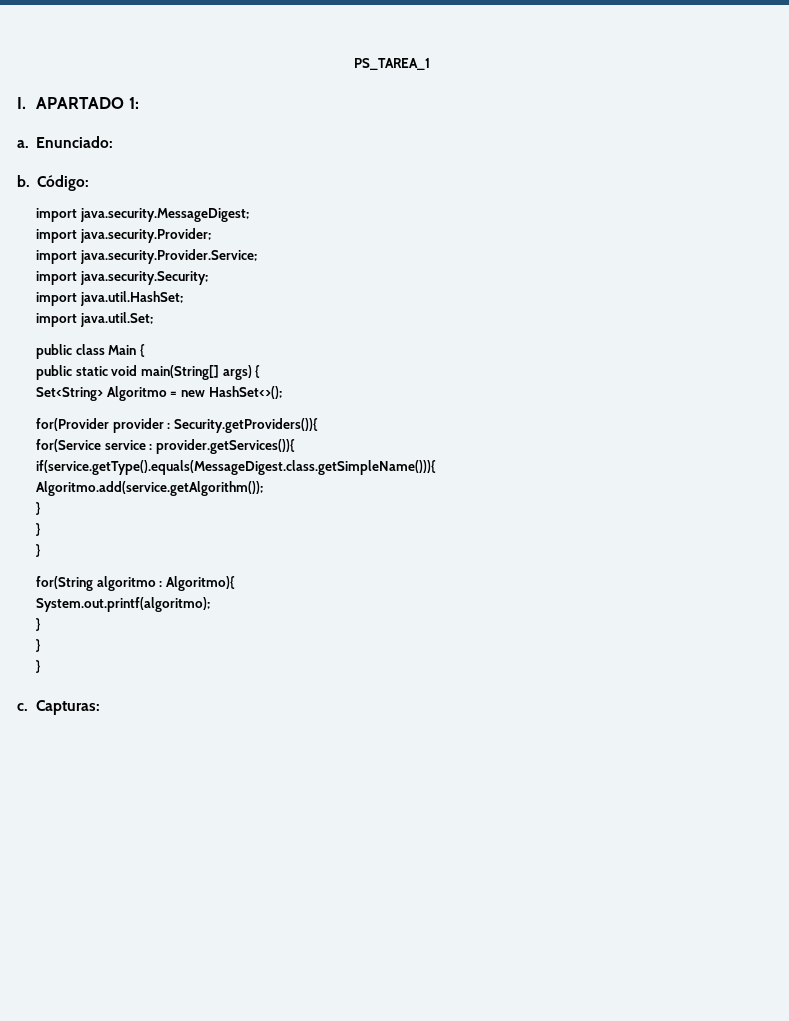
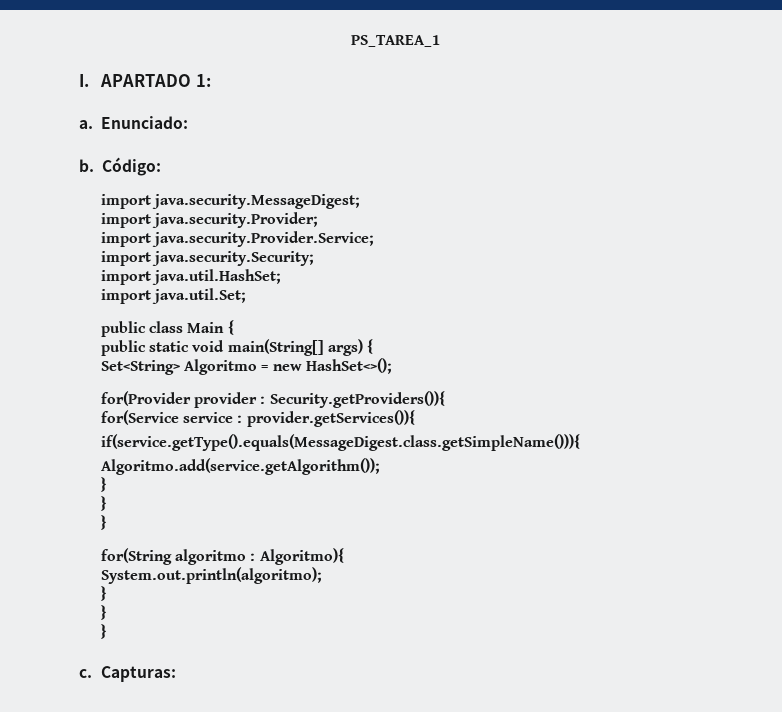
- System.out.printf(algoritmo);
+ System.out.println(algoritmo);

